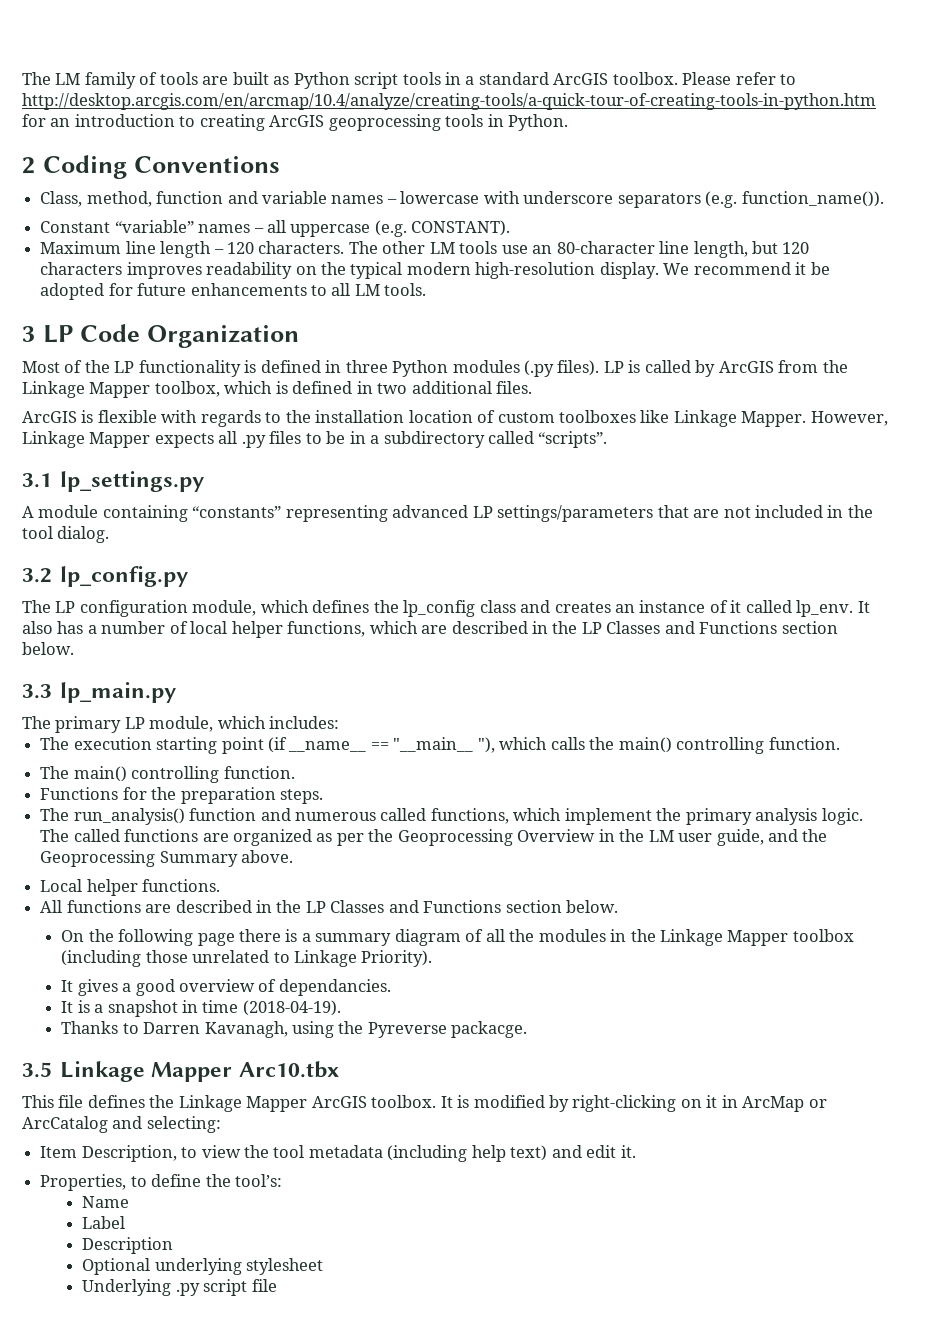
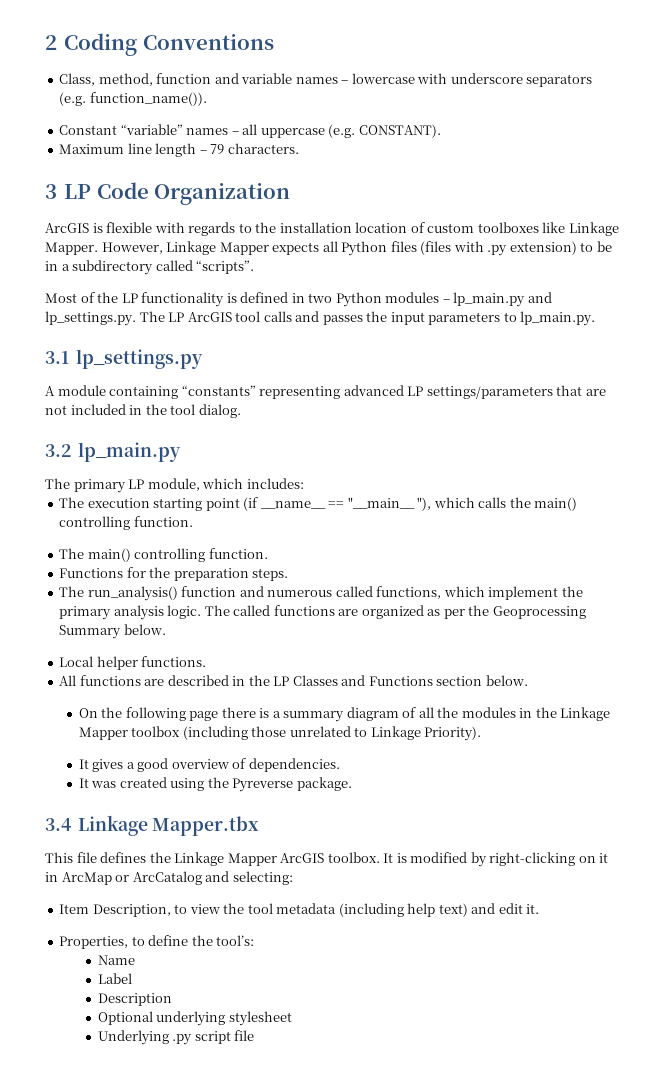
- The LM family of tools are built as Python script tools in a standard ArcGIS toolbox. Please refer to http://desktop.arcgis.com/en/arcmap/10.4/analyze/creating-tools/a-quick-tour-of-creating-tools-in-python.htm for an introduction to creating ArcGIS geoprocessing tools in Python.
- Maximum line length – 120 characters. The other LM tools use an 80-character line length, but 120 characters improves readability on the typical modern high-resolution display. We recommend it be adopted for future enhancements to all LM tools.
+ Maximum line length – 79 characters.
  3 LP Code Organization
- Most of the LP functionality is defined in three Python modules (.py files). LP is called by ArcGIS from the Linkage Mapper toolbox, which is defined in two additional files.
- However, Linkage Mapper expects all .py files to be in a subdirectory called “scripts”.
+ However, Linkage Mapper expects all Python files (files with .py extension) to be in a subdirectory called “scripts”.
+ Most of the LP functionality is defined in two Python modules – lp_main.py and lp_settings.py. The LP ArcGIS tool calls and passes the input parameters to lp_main.py.
- 3.2 lp_config.py
- The LP configuration module, which defines the lp_config class and creates an instance of it called lp_env. It also has a number of local helper functions, which are described in the LP Classes and Functions section below.
- 3.3 lp_main.py
+ 3.2 lp_main.py
- The called functions are organized as per the Geoprocessing Overview in the LM user guide, and the Geoprocessing Summary above.
+ The called functions are organized as per the Geoprocessing Summary below.
- It gives a good overview of dependancies.
- It is a snapshot in time (2018-04-19).
- Thanks to Darren Kavanagh, using the Pyreverse packacge.
- 3.5 Linkage Mapper Arc10.tbx
+ It gives a good overview of dependencies.
+ It was created using the Pyreverse package.
+ 3.4 Linkage Mapper.tbx

